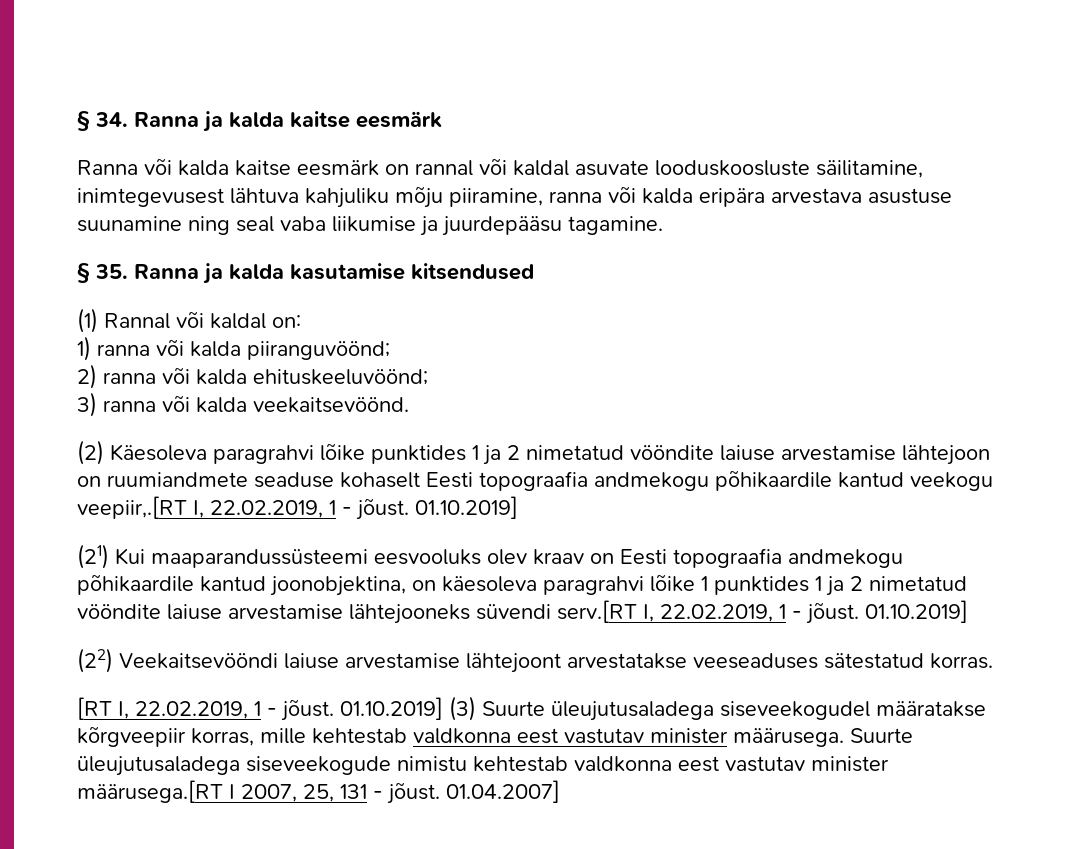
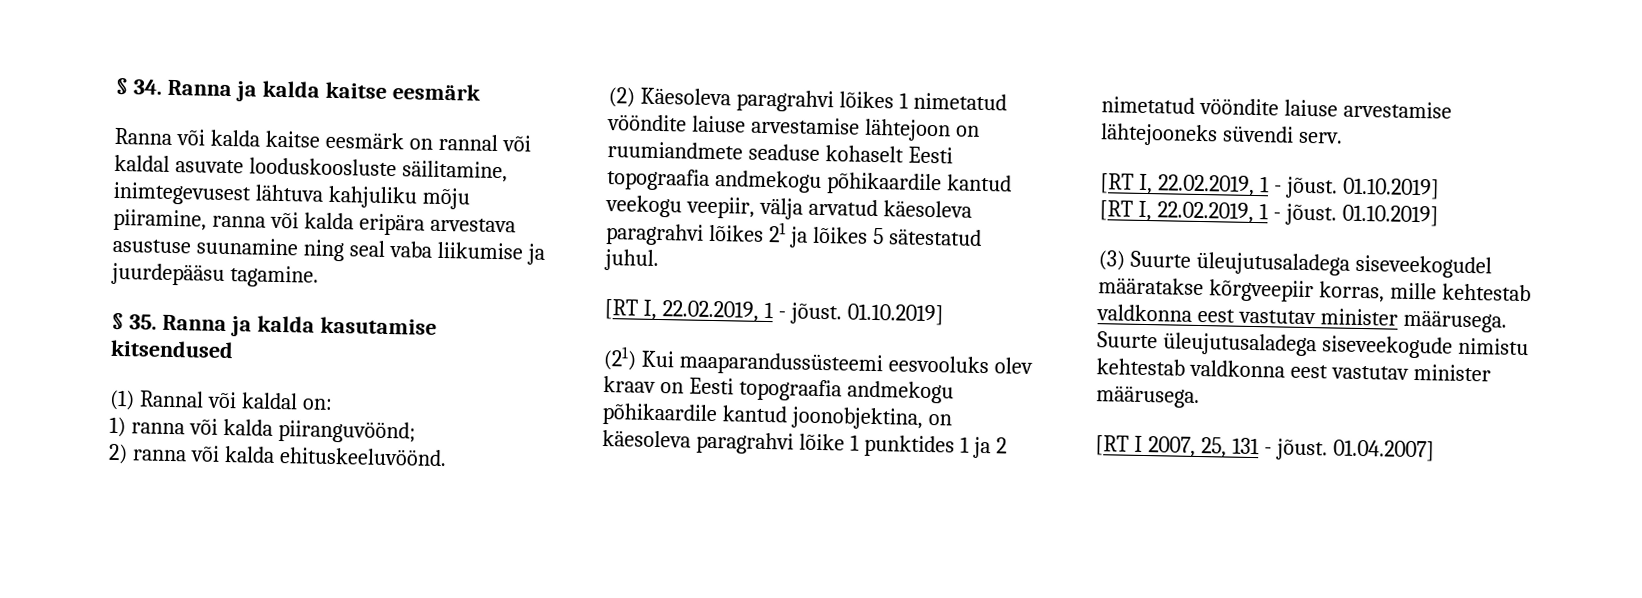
- 2) ranna või kalda ehituskeeluvöönd;
- 3) ranna või kalda veekaitsevöönd.
- (2) Käesoleva paragrahvi lõike punktides 1 ja 2 nimetatud vööndite laiuse arvestamise lähtejoon on ruumiandmete seaduse kohaselt Eesti topograafia andmekogu põhikaardile kantud veekogu veepiir,.[RT I, 22.02.2019, 1 - jõust.
+ 2) ranna või kalda ehituskeeluvöönd.
+ (2) Käesoleva paragrahvi lõikes 1 nimetatud vööndite laiuse arvestamise lähtejoon on ruumiandmete seaduse kohaselt Eesti topograafia andmekogu põhikaardile kantud veekogu veepiir, välja arvatud käesoleva paragrahvi lõikes 21 ja lõikes 5 sätestatud juhul.
+ [RT I, 22.02.2019, 1 - jõust.
- (21) Kui maaparandussüsteemi eesvooluks olev kraav on Eesti topograafia andmekogu põhikaardile kantud joonobjektina, on käesoleva paragrahvi lõike 1 punktides 1 ja 2 nimetatud vööndite laiuse arvestamise lähtejooneks süvendi serv.[RT I, 22.02.2019, 1 - jõust. 01.10.2019]
- (22) Veekaitsevööndi laiuse arvestamise lähtejoont arvestatakse veeseaduses sätestatud korras.
- [RT I, 22.02.2019, 1 - jõust. 01.10.2019] (3) Suurte üleujutusaladega siseveekogudel määratakse kõrgveepiir korras, mille kehtestab valdkonna eest vastutav minister määrusega.
+ (21) Kui maaparandussüsteemi eesvooluks olev kraav on Eesti topograafia andmekogu põhikaardile kantud joonobjektina, on käesoleva paragrahvi lõike 1 punktides 1 ja 2 nimetatud vööndite laiuse arvestamise lähtejooneks süvendi serv.
+ [RT I, 22.02.2019, 1 - jõust. 01.10.2019]
+ [RT I, 22.02.2019, 1 - jõust. 01.10.2019]
+ (3) Suurte üleujutusaladega siseveekogudel määratakse kõrgveepiir korras, mille kehtestab valdkonna eest vastutav minister määrusega.
- Suurte üleujutusaladega siseveekogude nimistu kehtestab valdkonna eest vastutav minister määrusega.[RT I 2007, 25, 131 - jõust.
+ Suurte üleujutusaladega siseveekogude nimistu kehtestab valdkonna eest vastutav minister määrusega.
+ [RT I 2007, 25, 131 - jõust.

